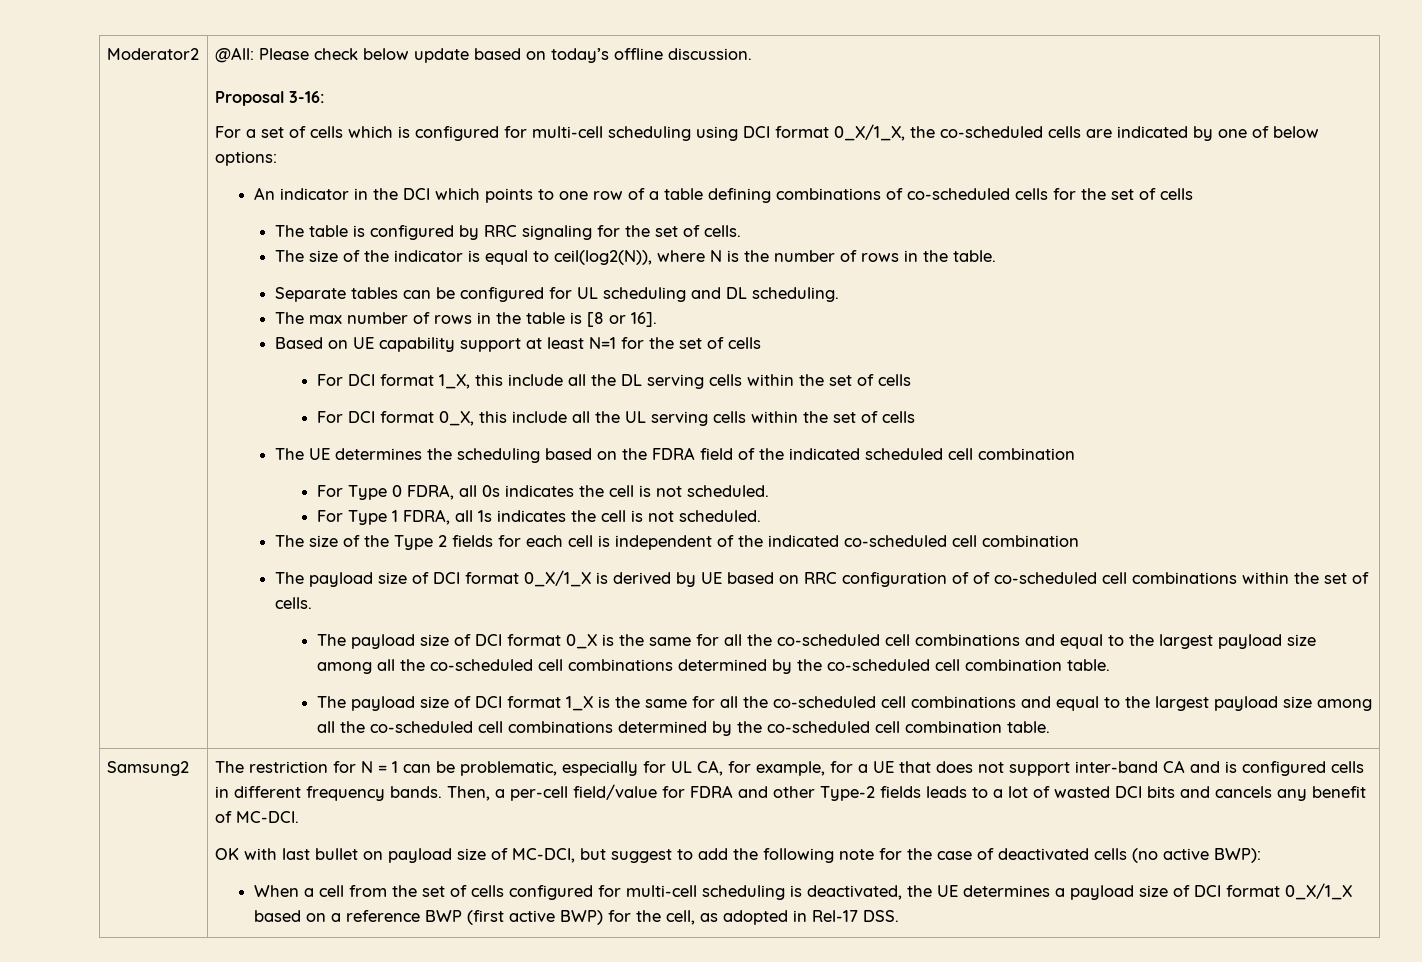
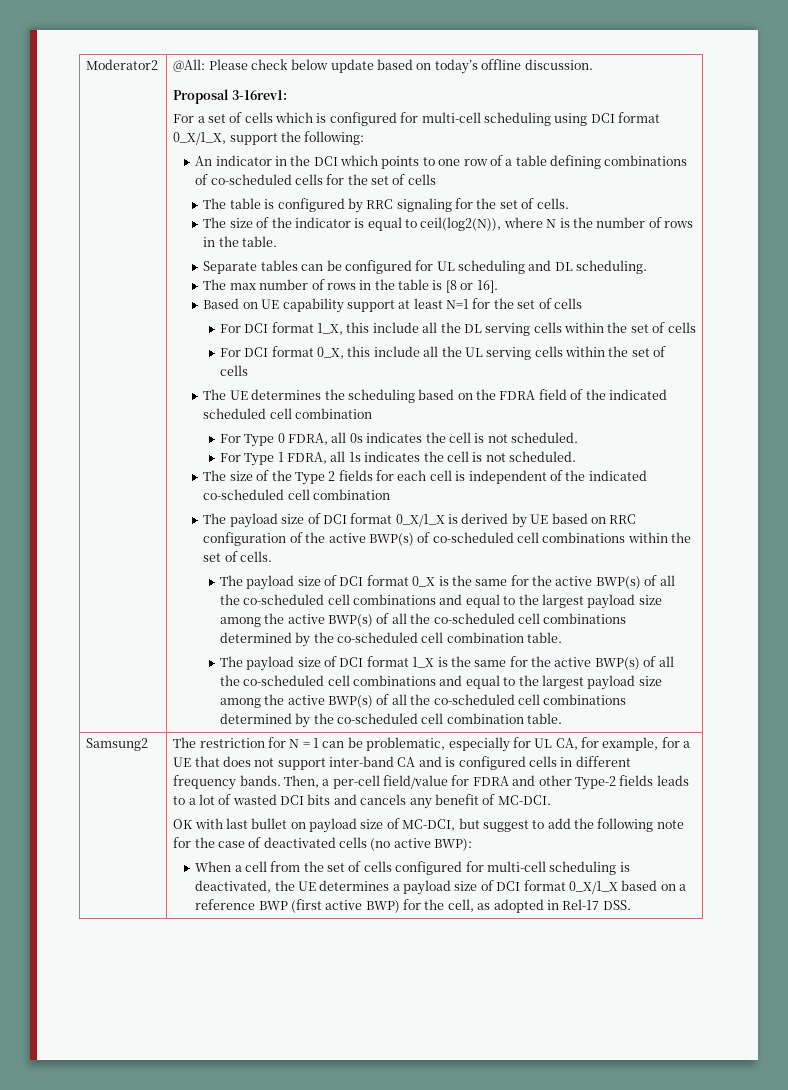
- Proposal 3-16:
+ Proposal 3-16rev1:
- For a set of cells which is configured for multi-cell scheduling using DCI format 0_X/1_X, the co-scheduled cells are indicated by one of below options:
+ For a set of cells which is configured for multi-cell scheduling using DCI format 0_X/1_X, support the following:
- The payload size of DCI format 0_X/1_X is derived by UE based on RRC configuration of of co-scheduled cell combinations within the set of cells.
+ The payload size of DCI format 0_X/1_X is derived by UE based on RRC configuration of the active BWP(s) of co-scheduled cell combinations within the set of cells.
- The payload size of DCI format 0_X is the same for all the co-scheduled cell combinations and equal to the largest payload size among all the co-scheduled cell combinations determined by the co-scheduled cell combination table.
+ The payload size of DCI format 0_X is the same for the active BWP(s) of all the co-scheduled cell combinations and equal to the largest payload size among the active BWP(s) of all the co-scheduled cell combinations determined by the co-scheduled cell combination table.
- The payload size of DCI format 1_X is the same for all the co-scheduled cell combinations and equal to the largest payload size among all the co-scheduled cell combinations determined by the co-scheduled cell combination table.
+ The payload size of DCI format 1_X is the same for the active BWP(s) of all the co-scheduled cell combinations and equal to the largest payload size among the active BWP(s) of all the co-scheduled cell combinations determined by the co-scheduled cell combination table.

